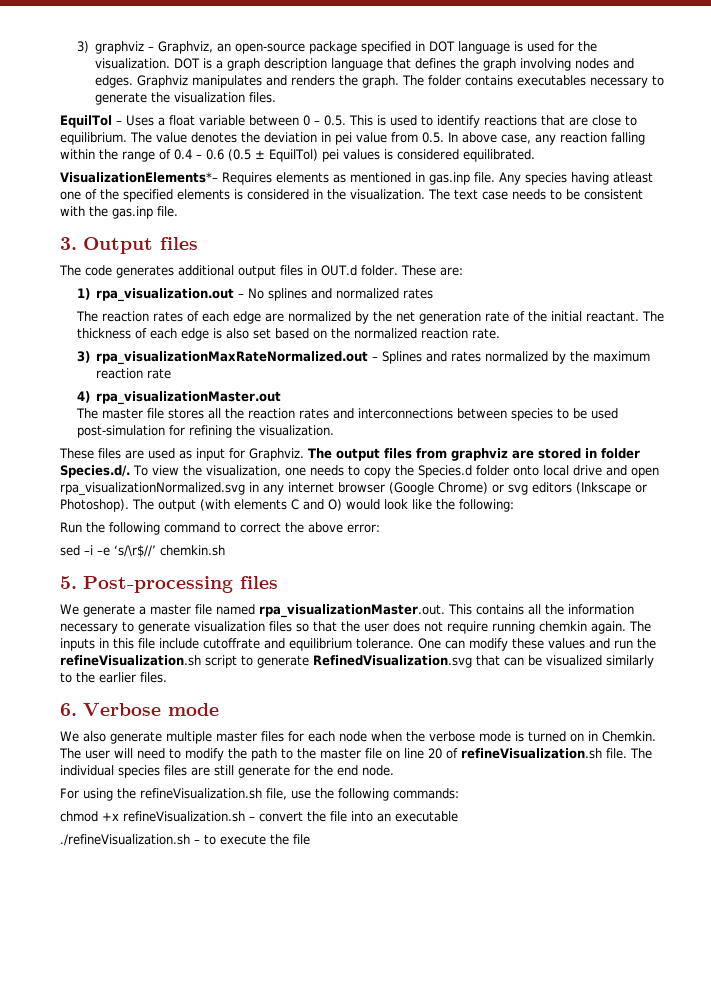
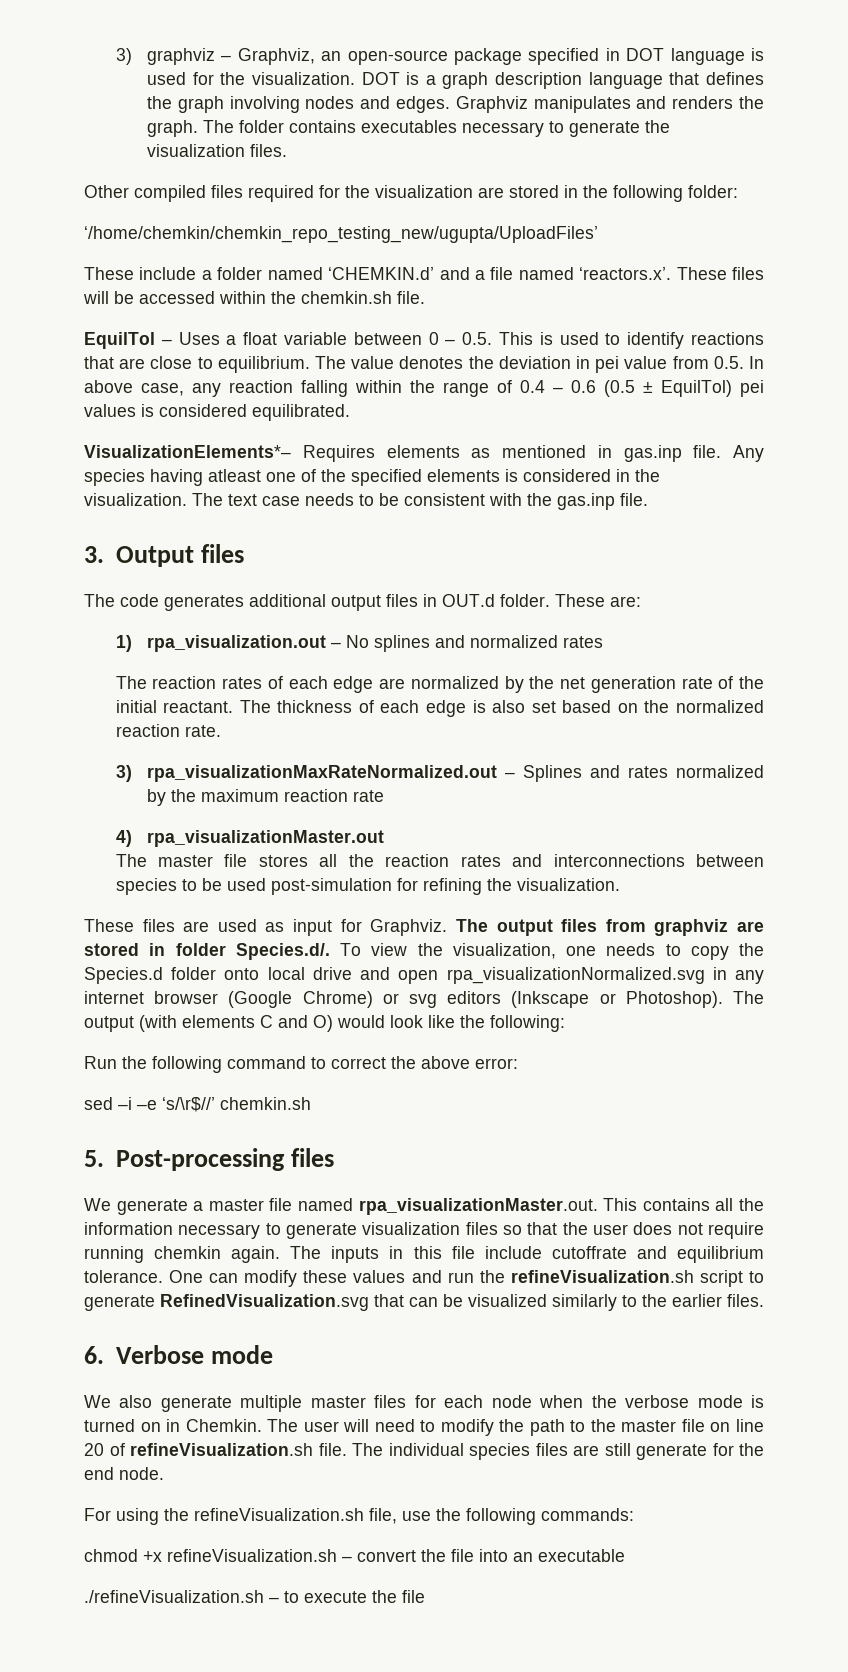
+ Other compiled files required for the visualization are stored in the following folder:
+ ‘/home/chemkin/chemkin_repo_testing_new/ugupta/UploadFiles’
+ These include a folder named ‘CHEMKIN.d’ and a file named ‘reactors.x’. These files will be accessed within the chemkin.sh file.

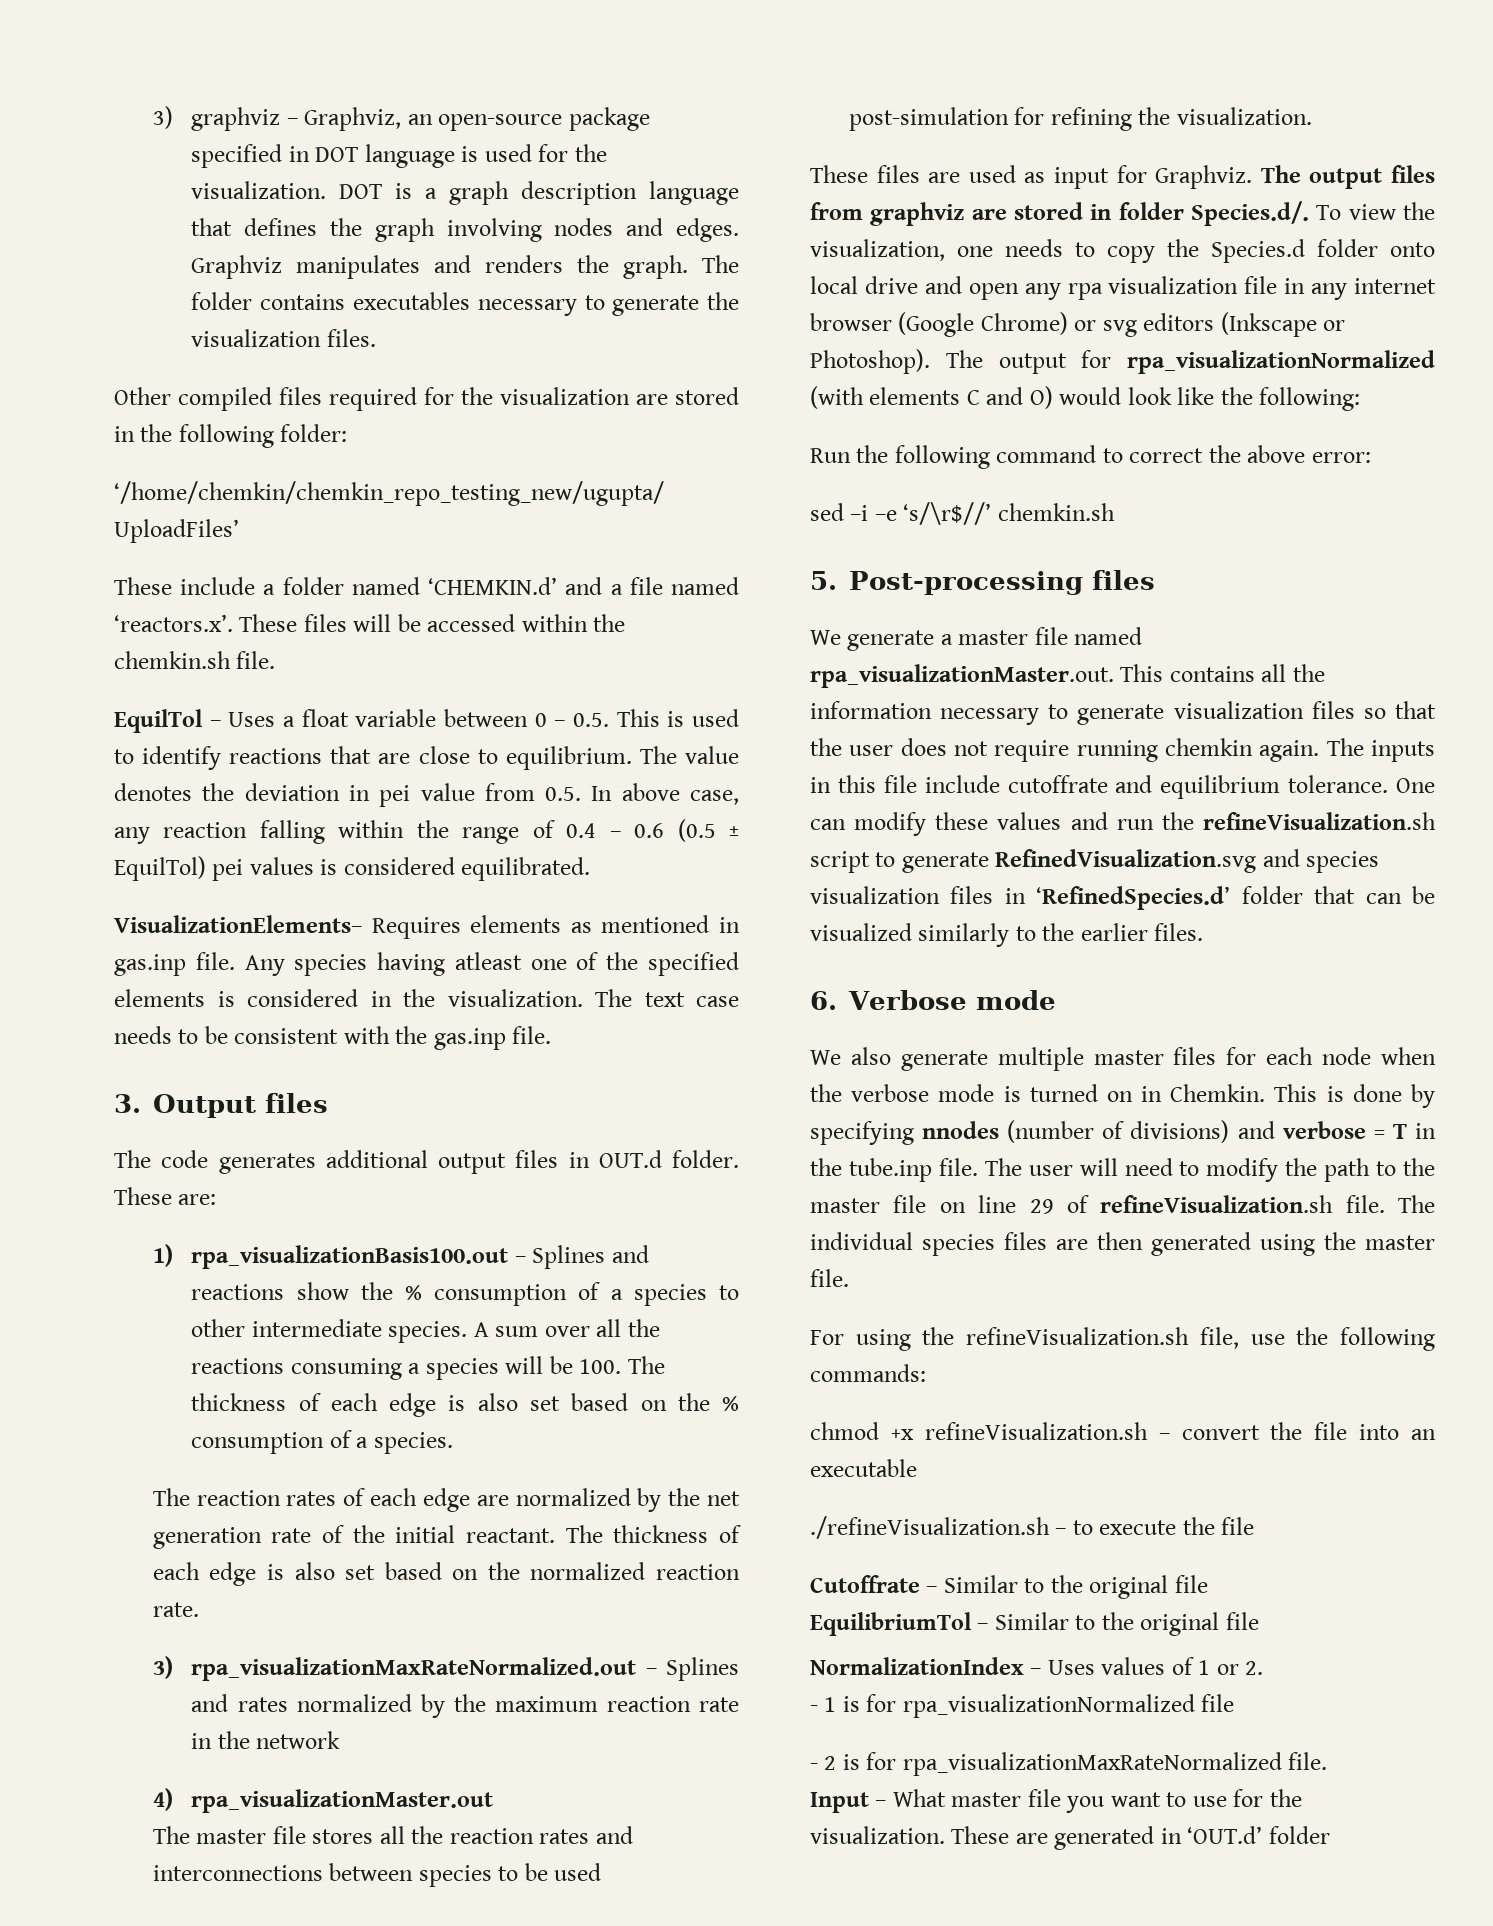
- VisualizationElements*– Requires elements as mentioned in gas.inp file.
+ VisualizationElements– Requires elements as mentioned in gas.inp file.
- 1) rpa_visualization.out – No splines and normalized rates
+ 1) rpa_visualizationBasis100.out – Splines and reactions show the % consumption of a species to other intermediate species. A sum over all the reactions consuming a species will be 100. The thickness of each edge is also set based on the % consumption of a species.
- 3) rpa_visualizationMaxRateNormalized.out – Splines and rates normalized by the maximum reaction rate
+ 3) rpa_visualizationMaxRateNormalized.out – Splines and rates normalized by the maximum reaction rate in the network
- The output files from graphviz are stored in folder Species.d/. To view the visualization, one needs to copy the Species.d folder onto local drive and open rpa_visualizationNormalized.svg in any internet browser (Google Chrome) or svg editors (Inkscape or Photoshop).
+ The output files from graphviz are stored in folder Species.d/. To view the visualization, one needs to copy the Species.d folder onto local drive and open any rpa visualization file in any internet browser (Google Chrome) or svg editors (Inkscape or Photoshop).
- The output (with elements C and O) would look like the following:
+ The output for rpa_visualizationNormalized (with elements C and O) would look like the following:
- One can modify these values and run the refineVisualization.sh script to generate RefinedVisualization.svg that can be visualized similarly to the earlier files.
+ One can modify these values and run the refineVisualization.sh script to generate RefinedVisualization.svg and species visualization files in ‘RefinedSpecies.d’ folder that can be visualized similarly to the earlier files.
+ This is done by specifying nnodes (number of divisions) and verbose = T in the tube.inp file.
- The user will need to modify the path to the master file on line 20 of refineVisualization.sh file.
+ The user will need to modify the path to the master file on line 29 of refineVisualization.sh file.
- The individual species files are still generate for the end node.
+ The individual species files are then generated using the master file.
+ Cutoffrate – Similar to the original file
+ EquilibriumTol – Similar to the original file
+ NormalizationIndex – Uses values of 1 or 2.
+ - 1 is for rpa_visualizationNormalized file
+ - 2 is for rpa_visualizationMaxRateNormalized file.
+ Input – What master file you want to use for the visualization. These are generated in ‘OUT.d’ folder

